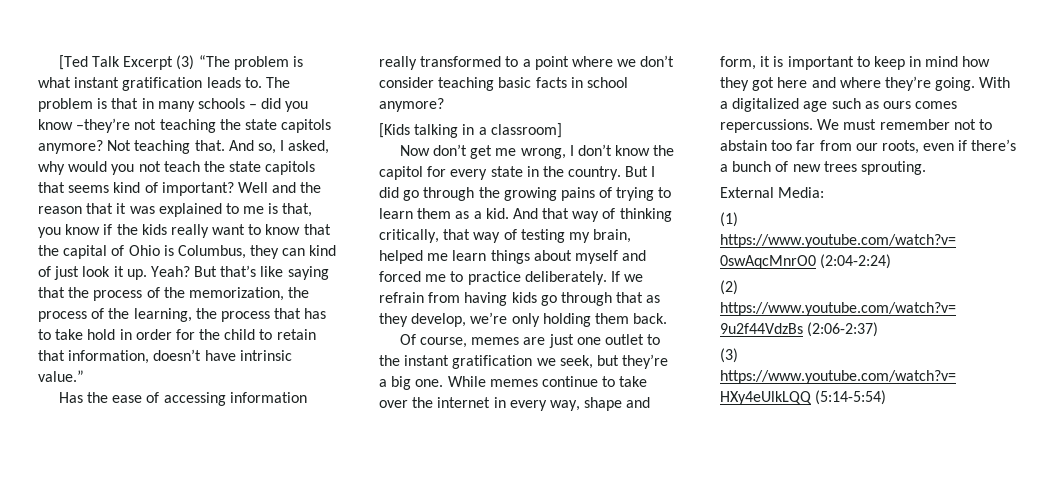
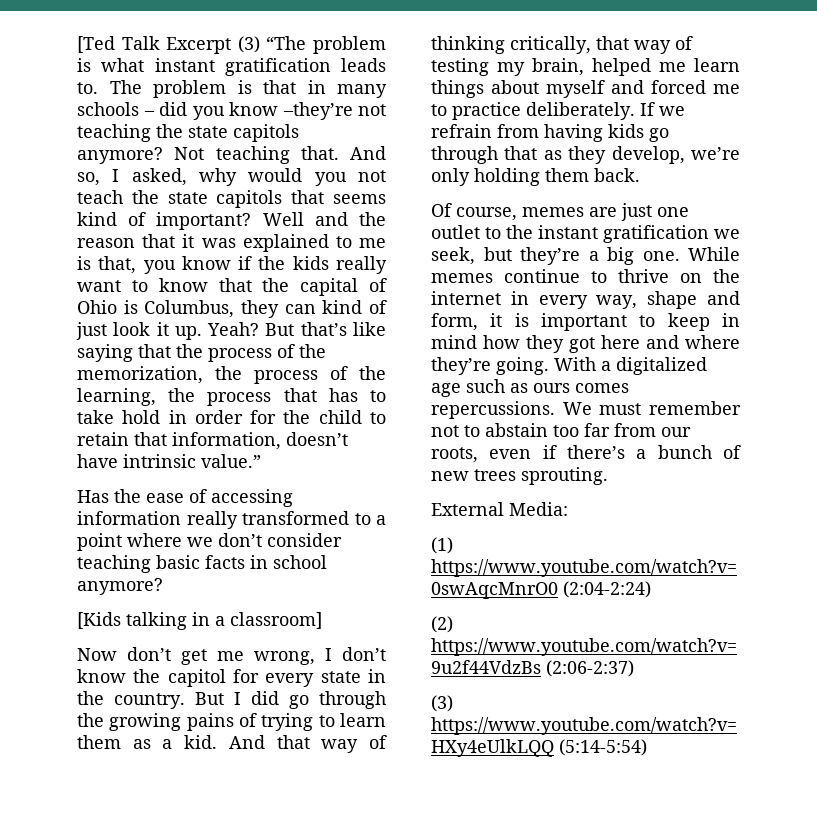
- While memes continue to take over the internet in every way, shape and form, it is important to keep in mind how they got here and where they’re going.
+ While memes continue to thrive on the internet in every way, shape and form, it is important to keep in mind how they got here and where they’re going.

